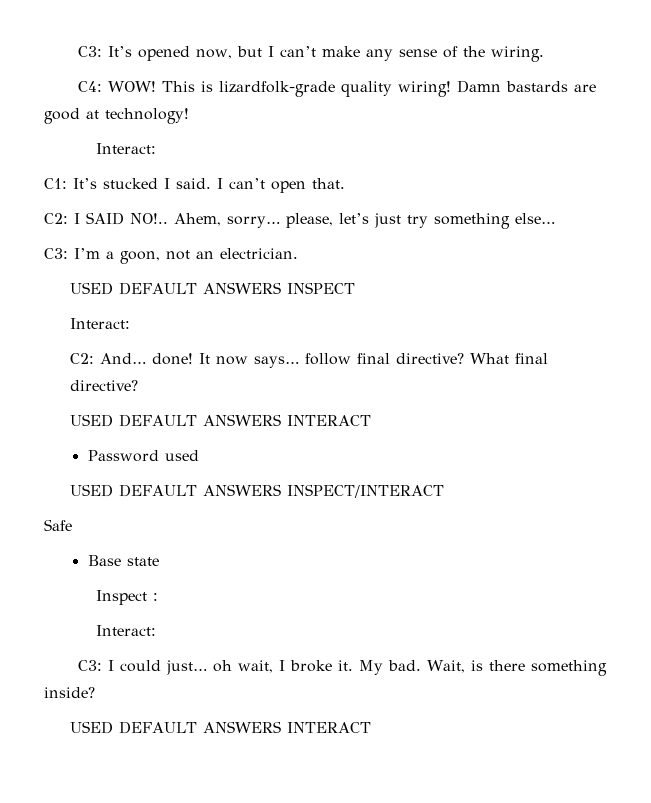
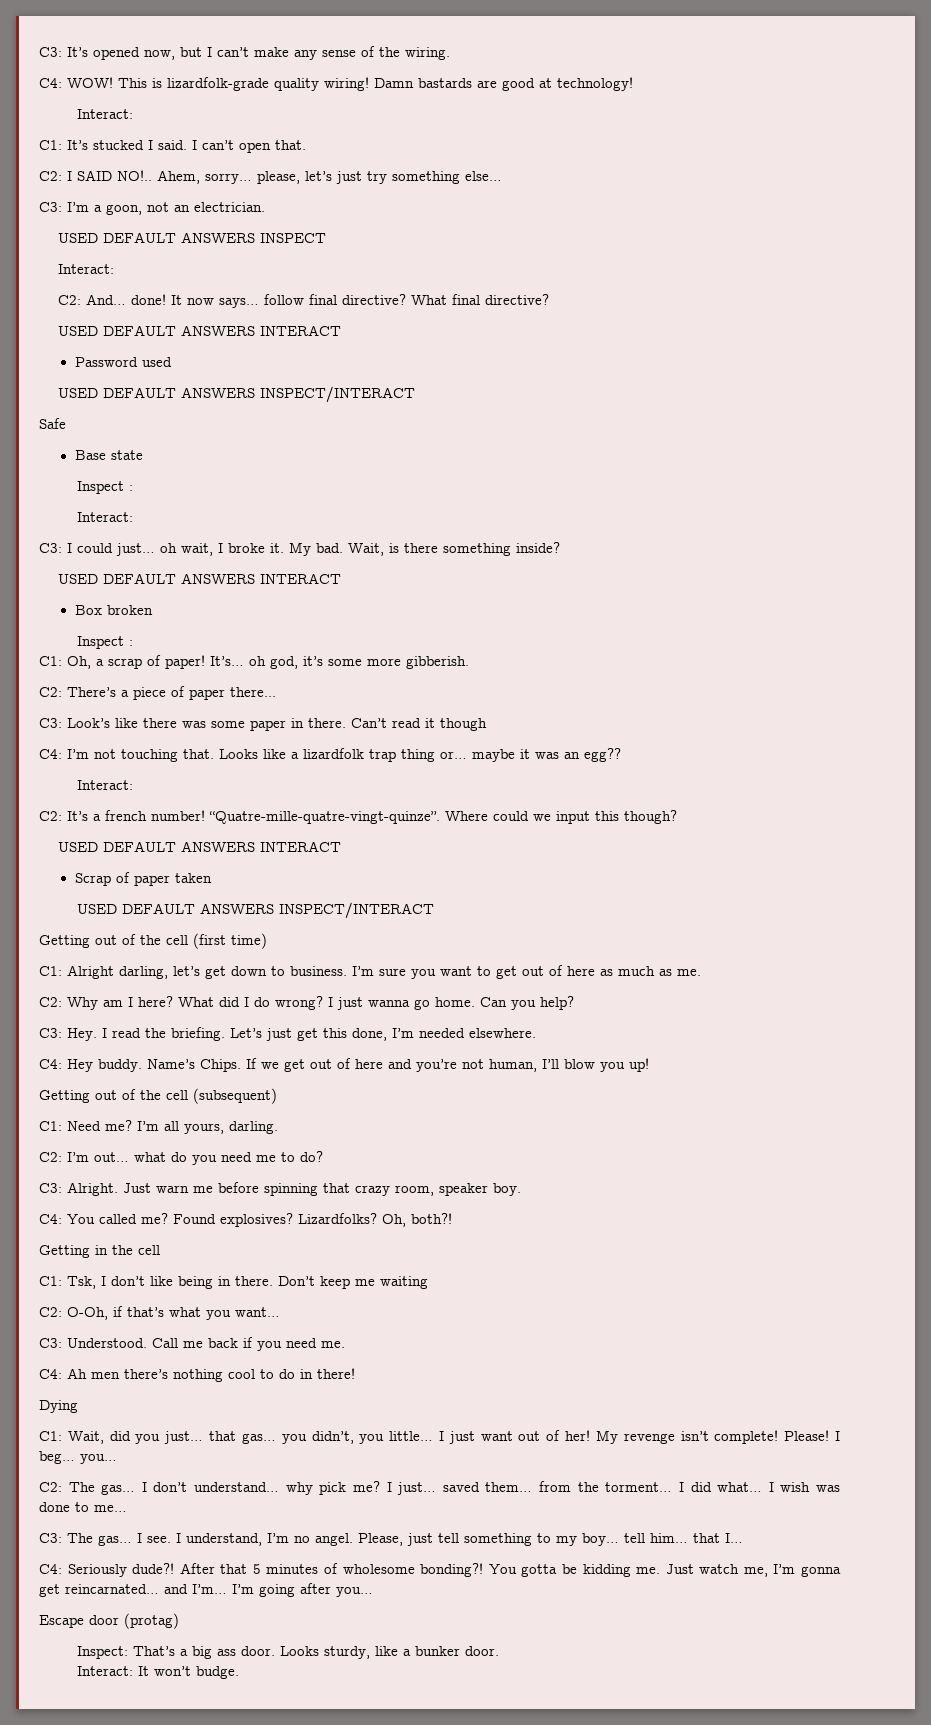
+ Box broken
+ Inspect :
+ C1: Oh, a scrap of paper! It’s… oh god, it’s some more gibberish.
+ C2: There’s a piece of paper there...
+ C3: Look’s like there was some paper in there. Can’t read it though
+ C4: I’m not touching that. Looks like a lizardfolk trap thing or… maybe it was an egg??
+ Interact:
+ C2: It’s a french number! “Quatre-mille-quatre-vingt-quinze”. Where could we input this though?
+ USED DEFAULT ANSWERS INTERACT
+ Scrap of paper taken
+ USED DEFAULT ANSWERS INSPECT/INTERACT
+ Getting out of the cell (first time)
+ C1: Alright darling, let’s get down to business. I’m sure you want to get out of here as much as me.
+ C2: Why am I here? What did I do wrong? I just wanna go home. Can you help?
+ C3: Hey. I read the briefing. Let’s just get this done, I’m needed elsewhere.
+ C4: Hey buddy. Name’s Chips. If we get out of here and you’re not human, I’ll blow you up!
+ Getting out of the cell (subsequent)
+ C1: Need me? I’m all yours, darling.
+ C2: I’m out… what do you need me to do?
+ C3: Alright. Just warn me before spinning that crazy room, speaker boy.
+ C4: You called me? Found explosives? Lizardfolks? Oh, both?!
+ Getting in the cell
+ C1: Tsk, I don’t like being in there. Don’t keep me waiting
+ C2: O-Oh, if that’s what you want…
+ C3: Understood. Call me back if you need me.
+ C4: Ah men there’s nothing cool to do in there!
+ Dying
+ C1: Wait, did you just… that gas… you didn’t, you little… I just want out of her! My revenge isn’t complete! Please! I beg… you…
+ C2: The gas… I don’t understand… why pick me? I just… saved them… from the torment… I did what… I wish was done to me…
+ C3: The gas… I see. I understand, I’m no angel. Please, just tell something to my boy… tell him… that I…
+ C4: Seriously dude?! After that 5 minutes of wholesome bonding?! You gotta be kidding me. Just watch me, I’m gonna get reincarnated… and I’m… I’m going after you…
+ Escape door (protag)
+ Inspect: That’s a big ass door. Looks sturdy, like a bunker door.
+ Interact: It won’t budge.

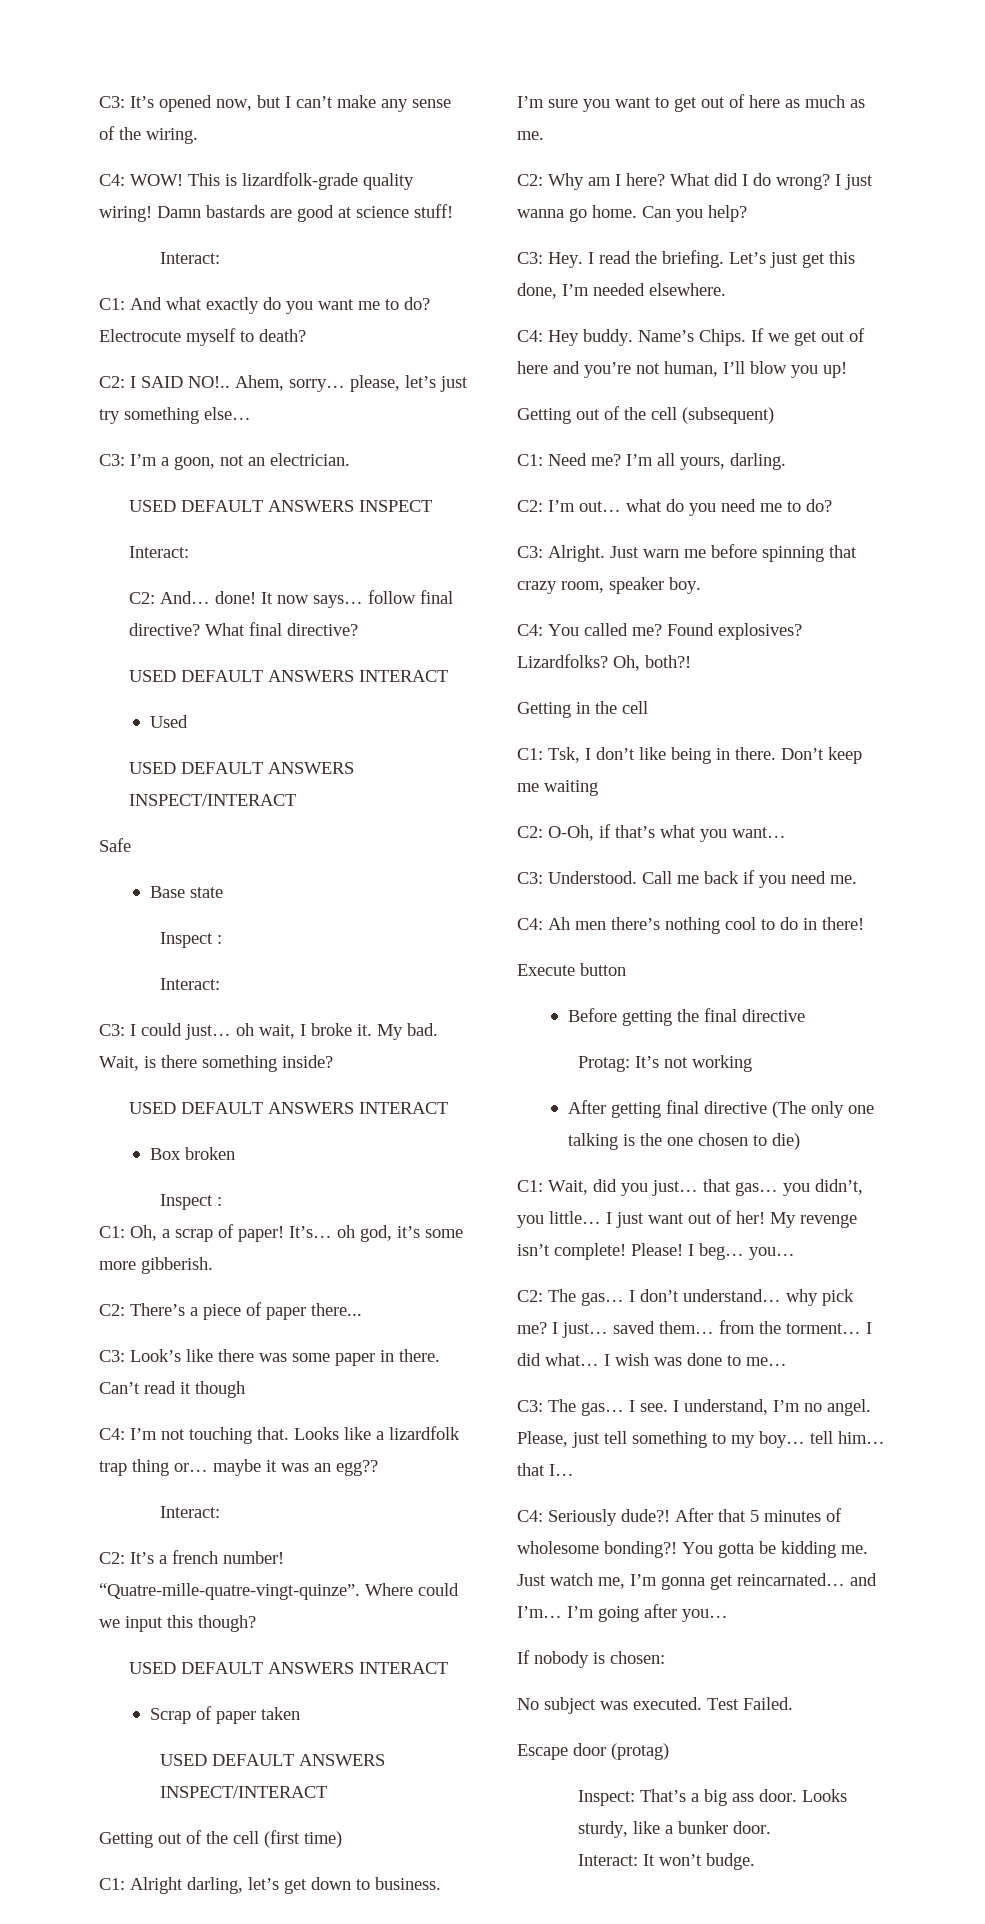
- Damn bastards are good at technology!
+ Damn bastards are good at science stuff!
- C1: It’s stucked I said. I can’t open that.
+ C1: And what exactly do you want me to do? Electrocute myself to death?
- Password used
+ Used
- Dying
+ Execute button
+ Before getting the final directive
+ Protag: It’s not working
+ After getting final directive (The only one talking is the one chosen to die)
+ If nobody is chosen:
+ No subject was executed. Test Failed.

